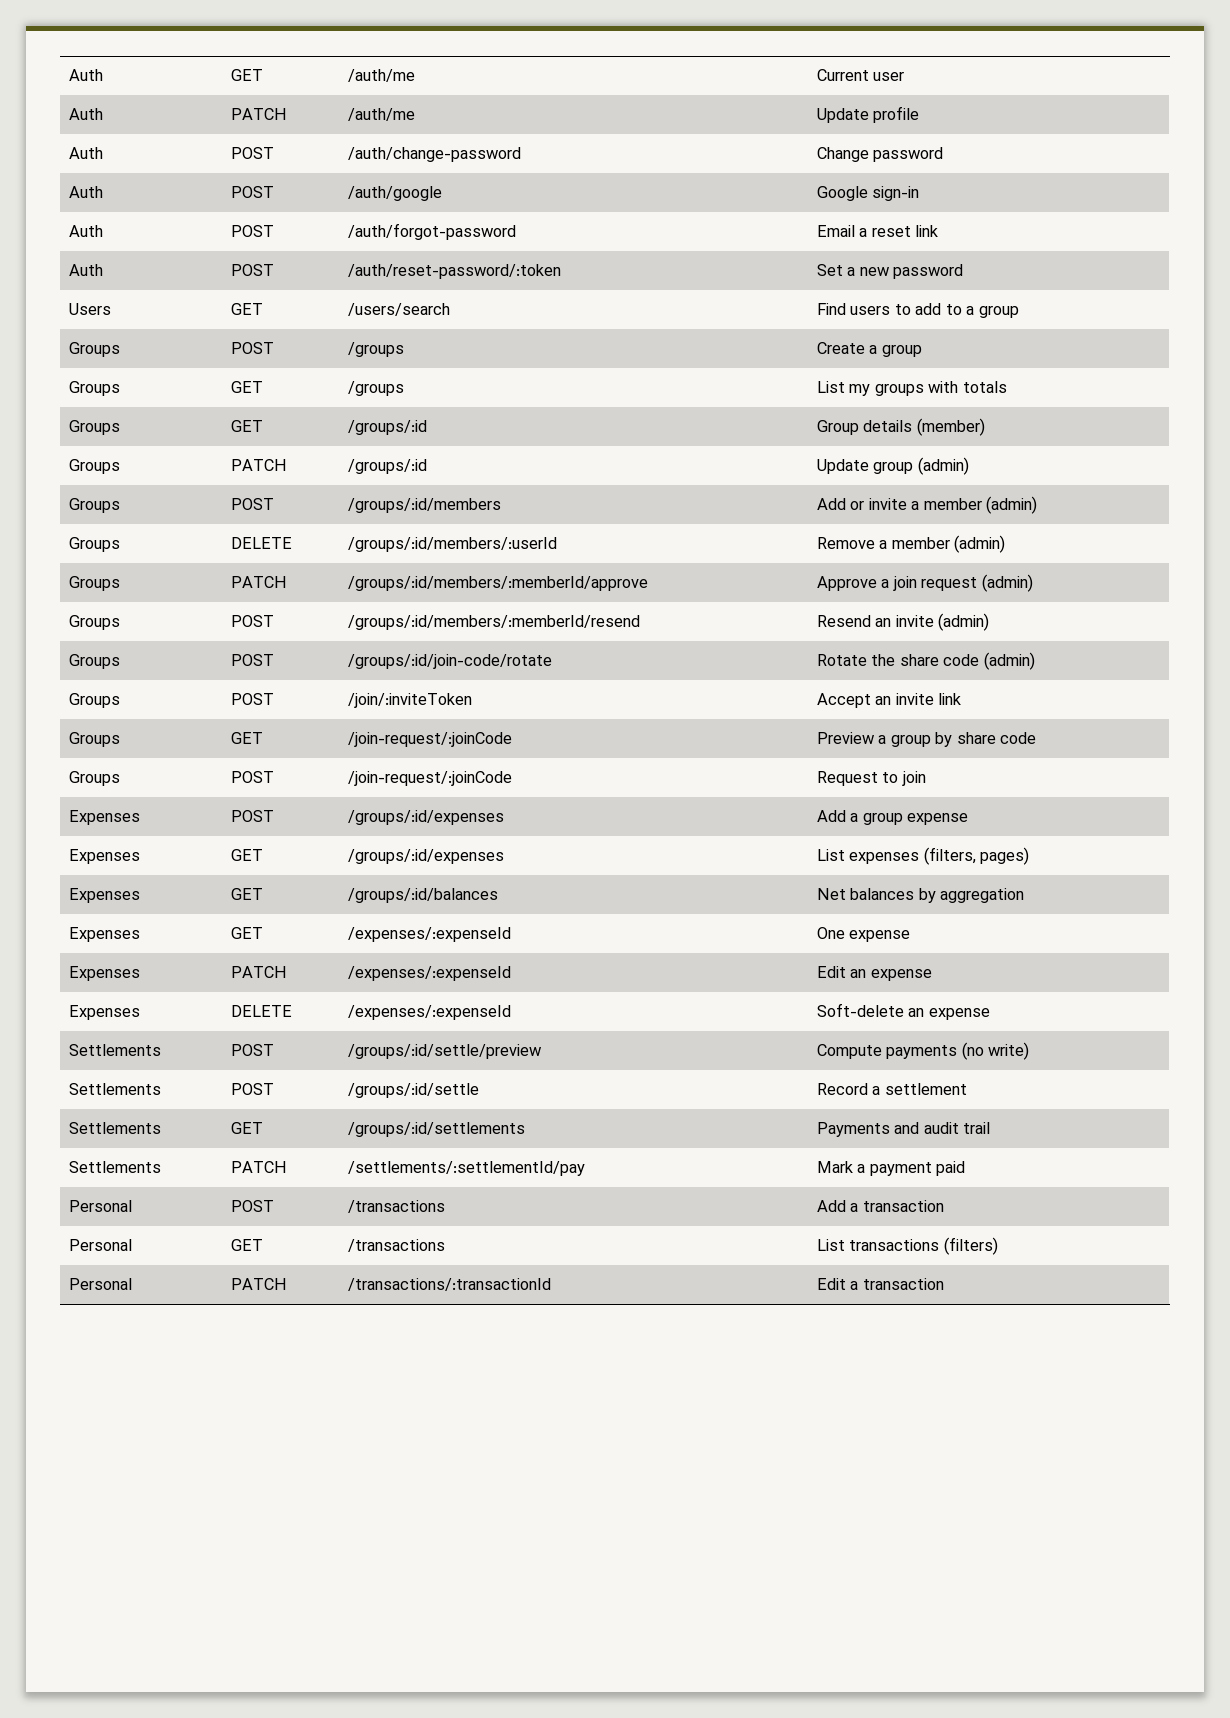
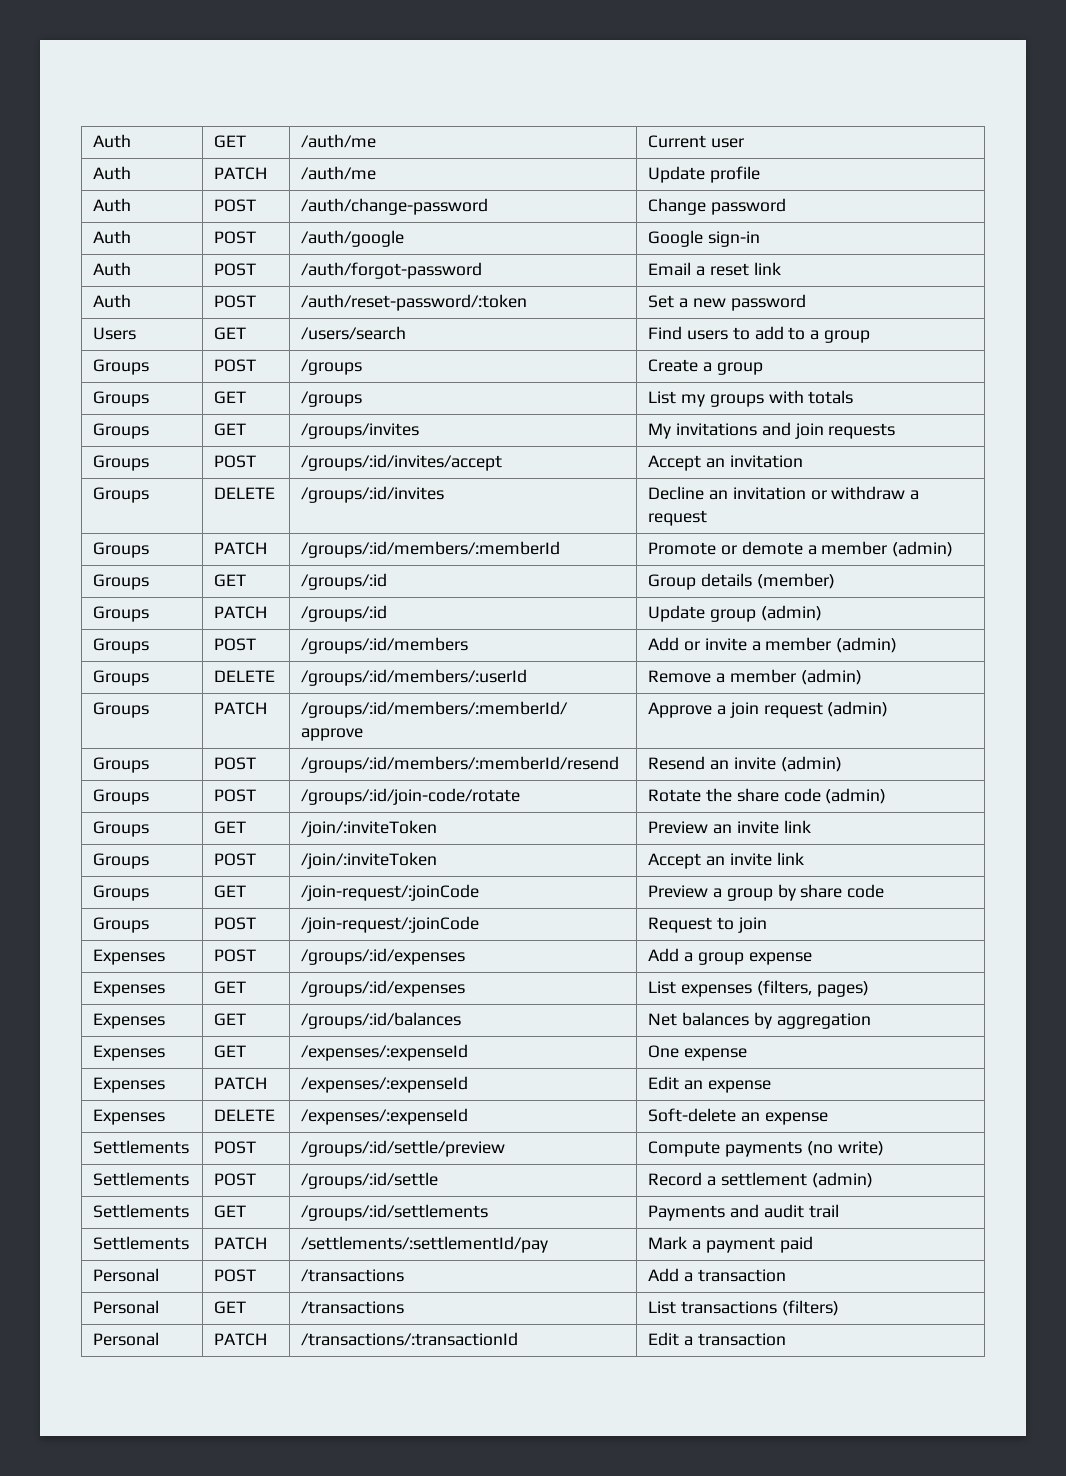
+ Groups | GET | /groups/invites | My invitations and join requests
+ Groups | POST | /groups/:id/invites/accept | Accept an invitation
+ Groups | DELETE | /groups/:id/invites | Decline an invitation or withdraw a request
+ Groups | PATCH | /groups/:id/members/:memberId | Promote or demote a member (admin)
+ Groups | GET | /join/:inviteToken | Preview an invite link
- Settlements | POST | /groups/:id/settle | Record a settlement
+ Settlements | POST | /groups/:id/settle | Record a settlement (admin)

